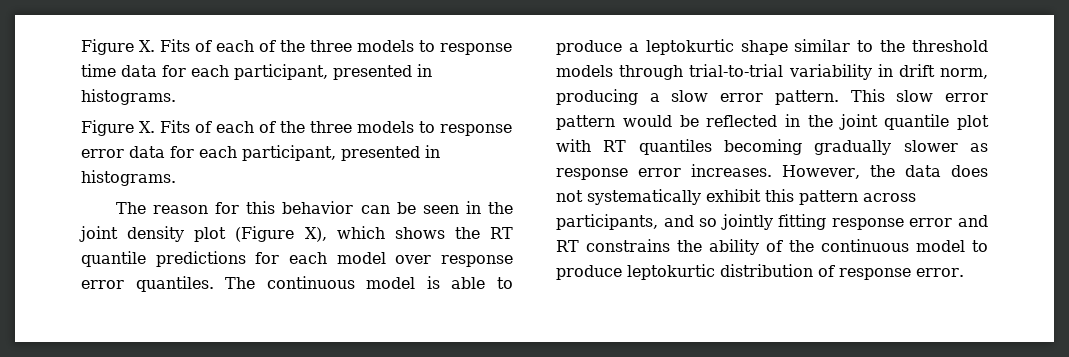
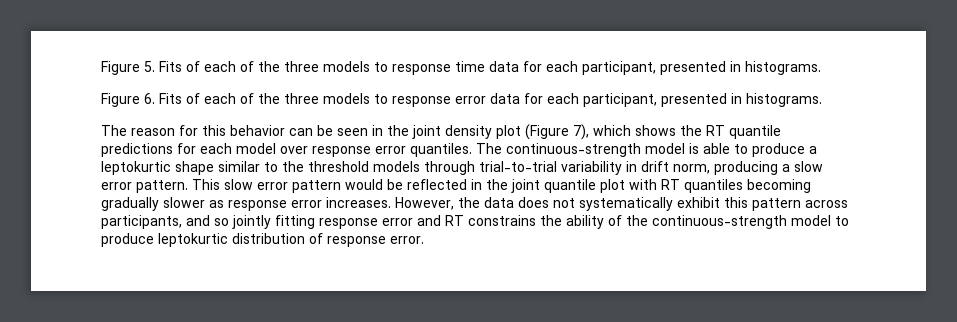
- Figure X. Fits of each of the three models to response time data for each participant, presented in histograms.
+ Figure 5. Fits of each of the three models to response time data for each participant, presented in histograms.
- Figure X. Fits of each of the three models to response error data for each participant, presented in histograms.
+ Figure 6. Fits of each of the three models to response error data for each participant, presented in histograms.
- The reason for this behavior can be seen in the joint density plot (Figure X), which shows the RT quantile predictions for each model over response error quantiles.
+ The reason for this behavior can be seen in the joint density plot (Figure 7), which shows the RT quantile predictions for each model over response error quantiles.
- The continuous model is able to produce a leptokurtic shape similar to the threshold models through trial-to-trial variability in drift norm, producing a slow error pattern.
+ The continuous-strength model is able to produce a leptokurtic shape similar to the threshold models through trial-to-trial variability in drift norm, producing a slow error pattern.
- However, the data does not systematically exhibit this pattern across participants, and so jointly fitting response error and RT constrains the ability of the continuous model to produce leptokurtic distribution of response error.
+ However, the data does not systematically exhibit this pattern across participants, and so jointly fitting response error and RT constrains the ability of the continuous-strength model to produce leptokurtic distribution of response error.

